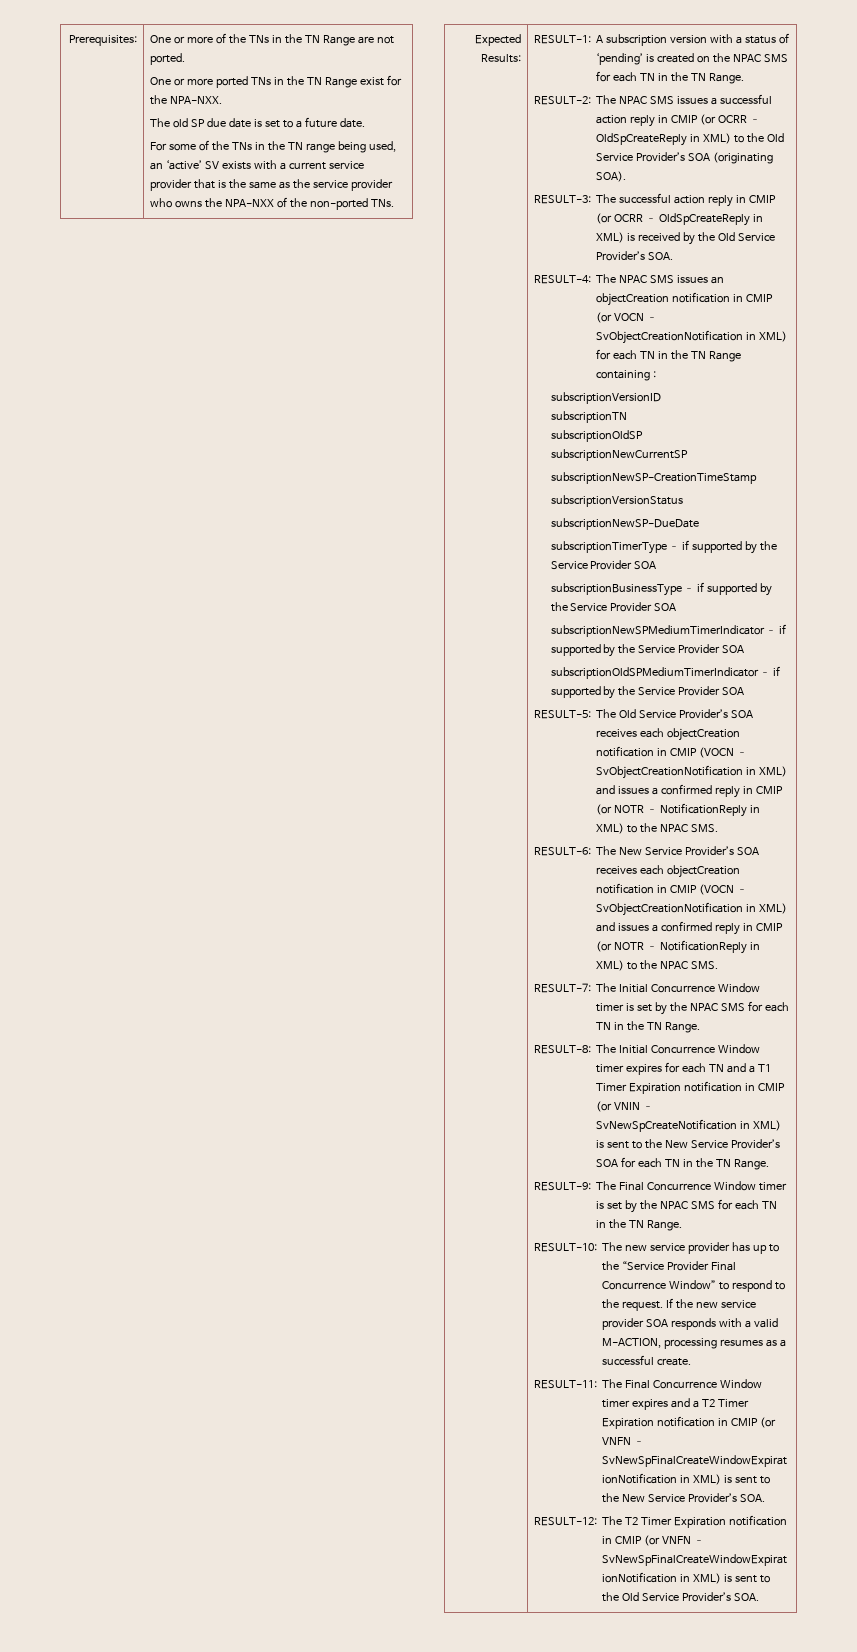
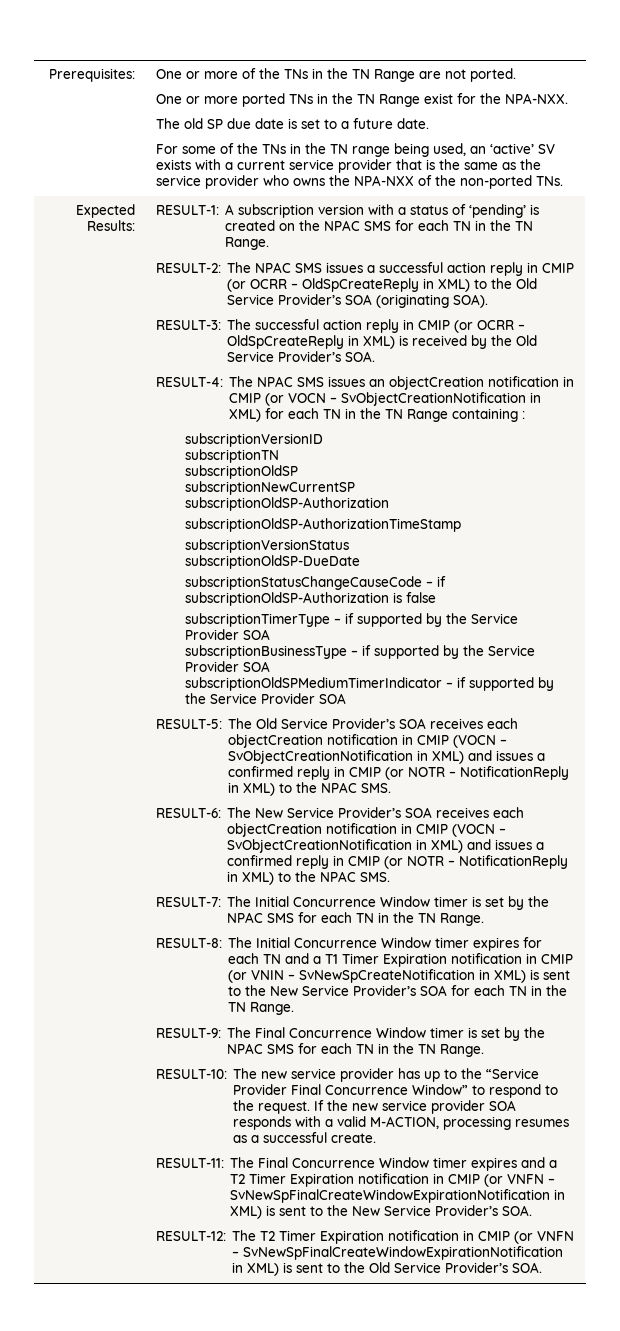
  subscriptionNewCurrentSP
- subscriptionNewSP-CreationTimeStamp
+ subscriptionOldSP-Authorization
+ subscriptionOldSP-AuthorizationTimeStamp
- subscriptionNewSP-DueDate
+ subscriptionOldSP-DueDate
+ subscriptionStatusChangeCauseCode – if subscriptionOldSP-Authorization is false
- subscriptionNewSPMediumTimerIndicator – if supported by the Service Provider SOA

